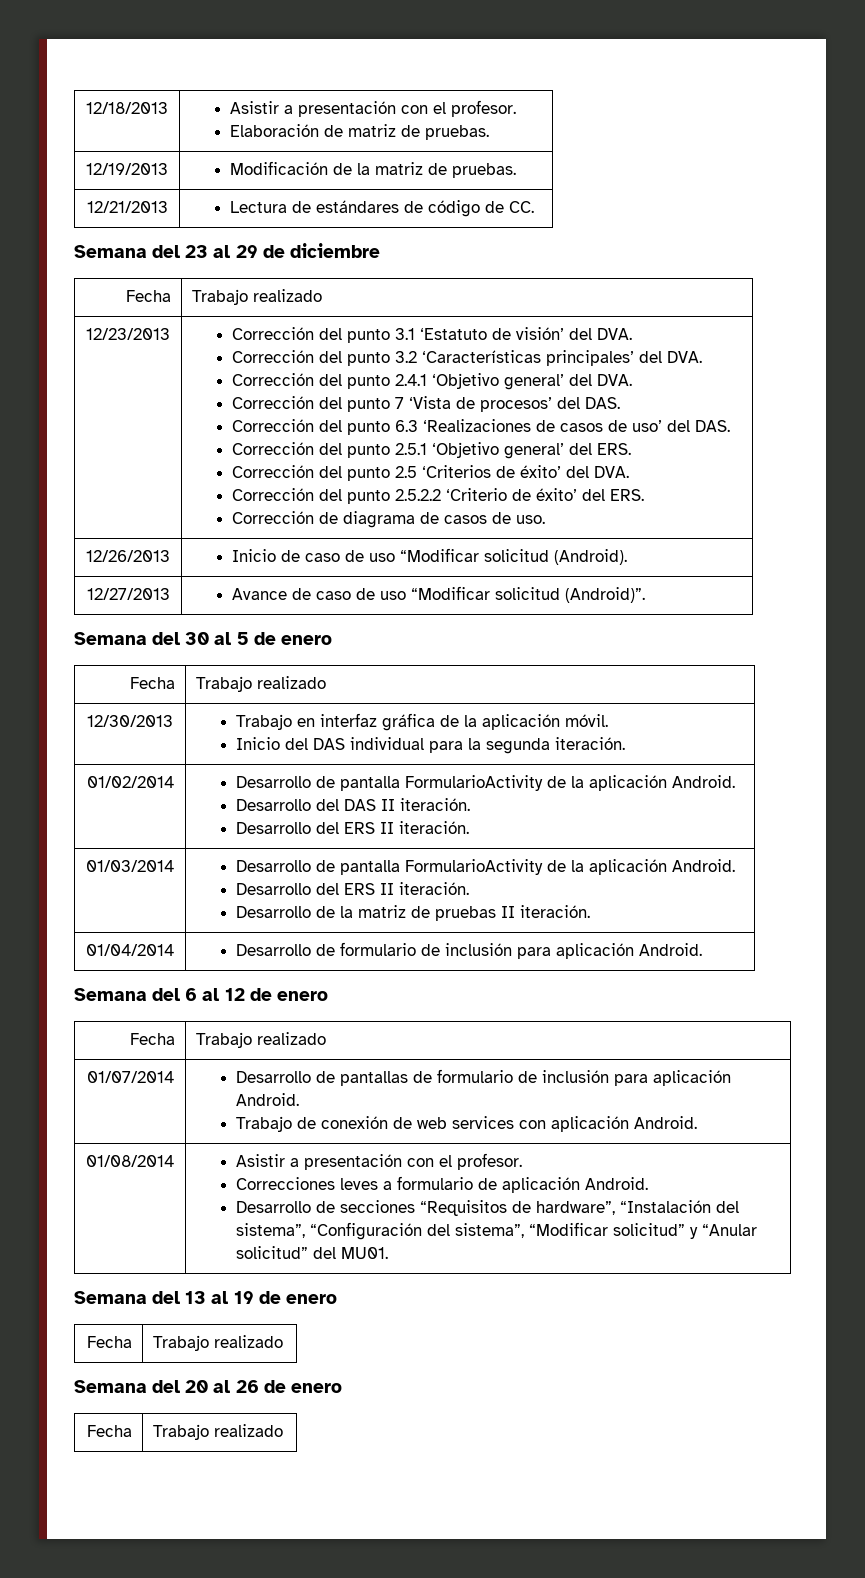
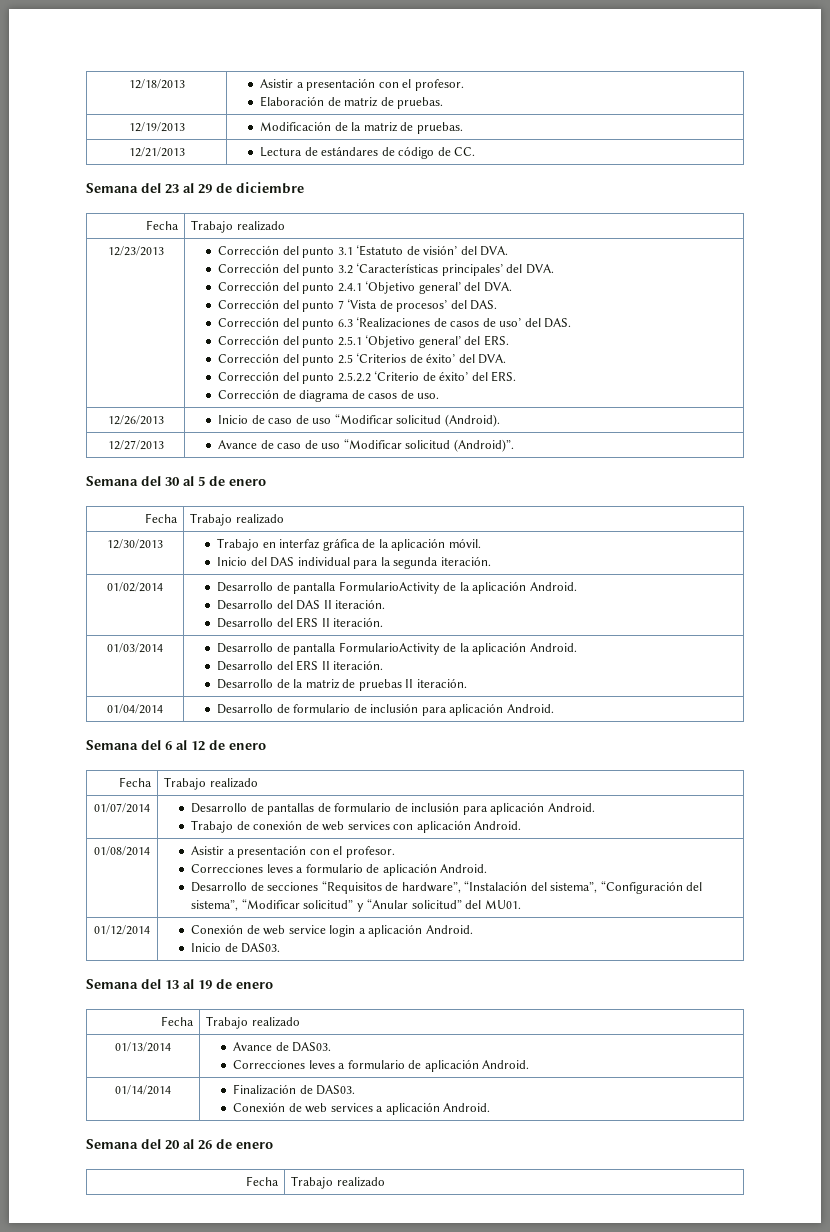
+ 01/12/2014 | Conexión de web service login a aplicación Android.
+ Inicio de DAS03.
+ 01/13/2014 | Avance de DAS03.
+ Correcciones leves a formulario de aplicación Android.
+ 01/14/2014 | Finalización de DAS03.
+ Conexión de web services a aplicación Android.

